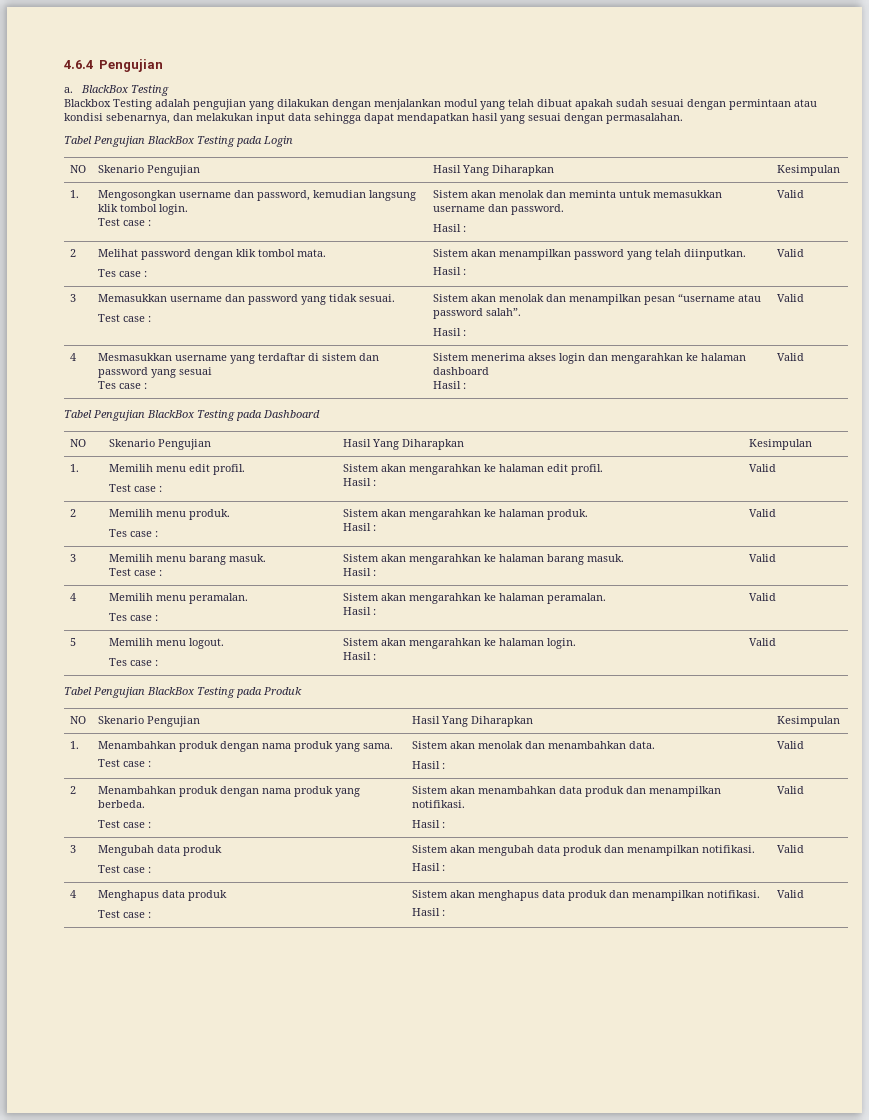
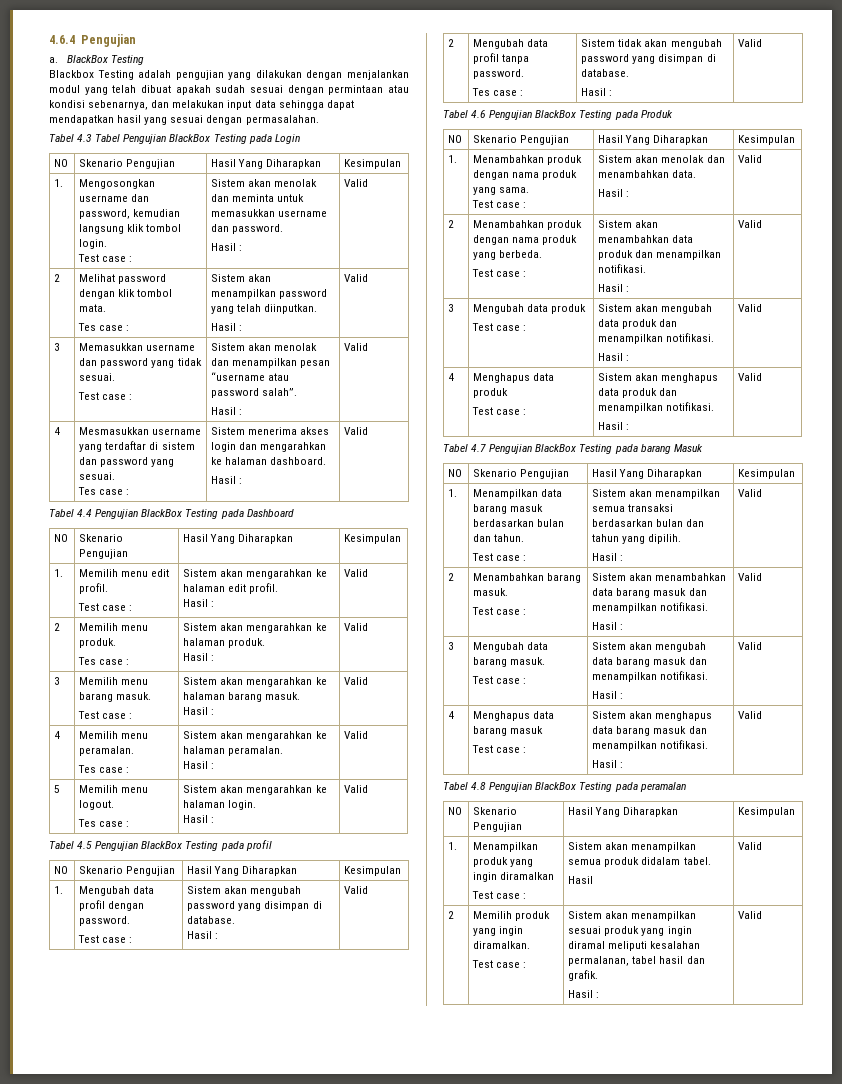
- Tabel Pengujian BlackBox Testing pada Login
+ Tabel 4.3 Tabel Pengujian BlackBox Testing pada Login
- 4 | Mesmasukkan username yang terdaftar di sistem dan password yang sesuai
- Tes case : | Sistem menerima akses login dan mengarahkan ke halaman dashboard
+ 4 | Mesmasukkan username yang terdaftar di sistem dan password yang sesuai.
+ Tes case : | Sistem menerima akses login dan mengarahkan ke halaman dashboard.
  Hasil : | Valid
- Tabel Pengujian BlackBox Testing pada Dashboard
+ Tabel 4.4 Pengujian BlackBox Testing pada Dashboard
- Tabel Pengujian BlackBox Testing pada Produk
+ Tabel 4.5 Pengujian BlackBox Testing pada profil
+ NO | Skenario Pengujian | Hasil Yang Diharapkan | Kesimpulan
+ 1. | Mengubah data profil dengan password.
+ Test case : | Sistem akan mengubah password yang disimpan di database.
+ Hasil : | Valid
+ 2 | Mengubah data profil tanpa password.
+ Tes case : | Sistem tidak akan mengubah password yang disimpan di database.
+ Hasil : | Valid
+ Tabel 4.6 Pengujian BlackBox Testing pada Produk
+ Tabel 4.7 Pengujian BlackBox Testing pada barang Masuk
+ NO | Skenario Pengujian | Hasil Yang Diharapkan | Kesimpulan
+ 1. | Menampilkan data barang masuk berdasarkan bulan dan tahun.
+ Test case : | Sistem akan menampilkan semua transaksi berdasarkan bulan dan tahun yang dipilih.
+ Hasil : | Valid
+ 2 | Menambahkan barang masuk.
+ Test case : | Sistem akan menambahkan data barang masuk dan menampilkan notifikasi.
+ Hasil : | Valid
+ 3 | Mengubah data barang masuk.
+ Test case : | Sistem akan mengubah data barang masuk dan menampilkan notifikasi.
+ Hasil : | Valid
+ 4 | Menghapus data barang masuk
+ Test case : | Sistem akan menghapus data barang masuk dan menampilkan notifikasi.
+ Hasil : | Valid
+ Tabel 4.8 Pengujian BlackBox Testing pada peramalan
+ NO | Skenario Pengujian | Hasil Yang Diharapkan | Kesimpulan
+ 1. | Menampilkan produk yang ingin diramalkan
+ Test case : | Sistem akan menampilkan semua produk didalam tabel.
+ Hasil | Valid
+ 2 | Memilih produk yang ingin diramalkan.
+ Test case : | Sistem akan menampilkan sesuai produk yang ingin diramal meliputi kesalahan permalanan, tabel hasil dan grafik.
+ Hasil : | Valid

